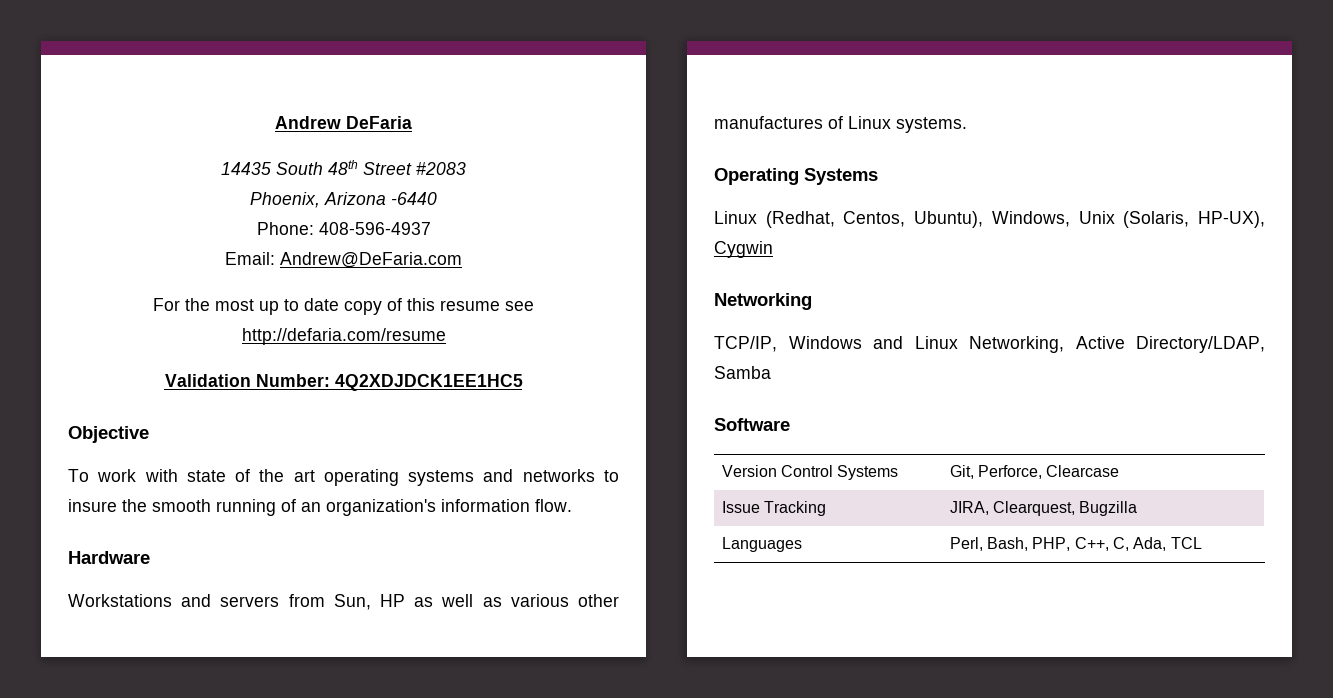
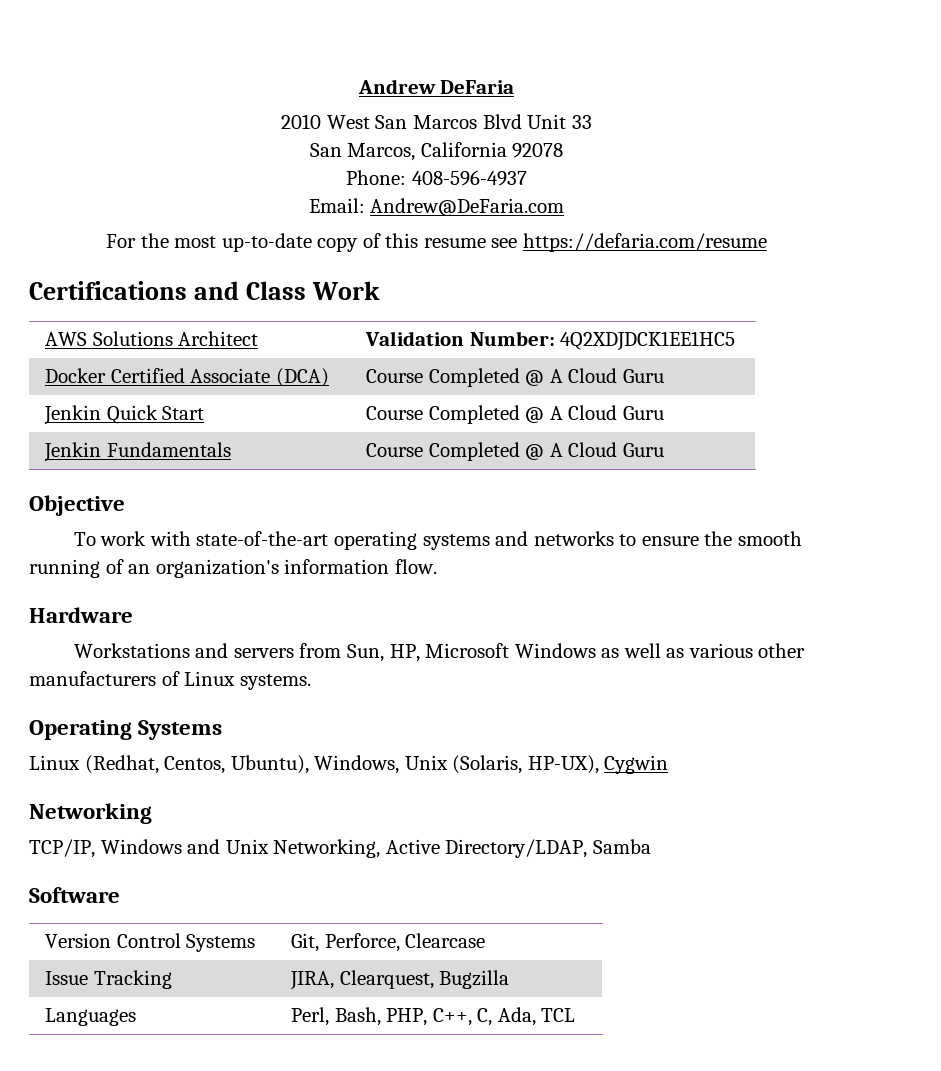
- 14435 South 48th Street #2083
- Phoenix, Arizona -6440
+ 2010 West San Marcos Blvd Unit 33
+ San Marcos, California 92078
- For the most up to date copy of this resume see http://defaria.com/resume
- Validation Number: 4Q2XDJDCK1EE1HC5
+ For the most up-to-date copy of this resume see https://defaria.com/resume
+ Certifications and Class Work
+ AWS Solutions Architect | Validation Number: 4Q2XDJDCK1EE1HC5
+ Docker Certified Associate (DCA) | Course Completed @ A Cloud Guru
+ Jenkin Quick Start | Course Completed @ A Cloud Guru
+ Jenkin Fundamentals | Course Completed @ A Cloud Guru
- To work with state of the art operating systems and networks to insure the smooth running of an organization's information flow.
+ To work with state-of-the-art operating systems and networks to ensure the smooth running of an organization's information flow.
- Workstations and servers from Sun, HP as well as various other manufactures of Linux systems.
+ Workstations and servers from Sun, HP, Microsoft Windows as well as various other manufacturers of Linux systems.
- TCP/IP, Windows and Linux Networking, Active Directory/LDAP, Samba
+ TCP/IP, Windows and Unix Networking, Active Directory/LDAP, Samba

